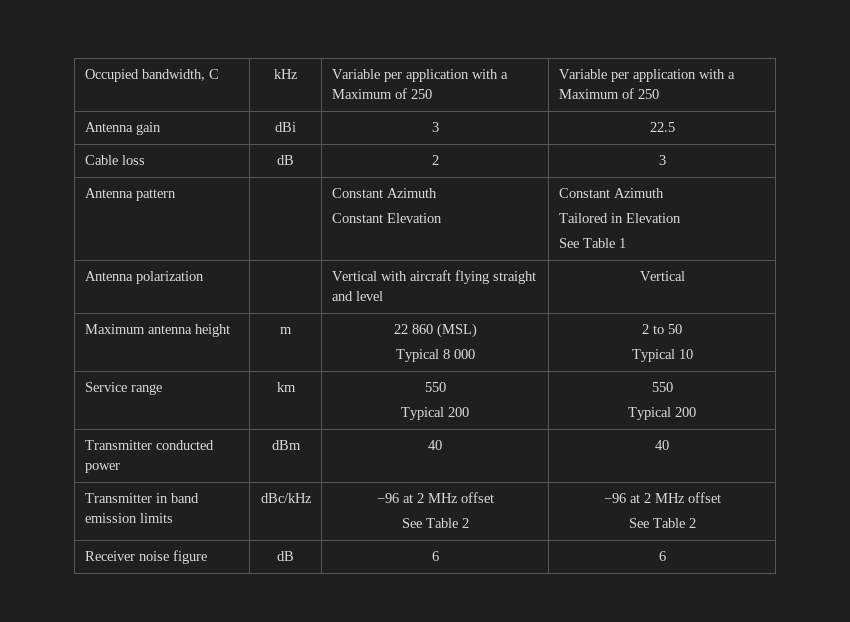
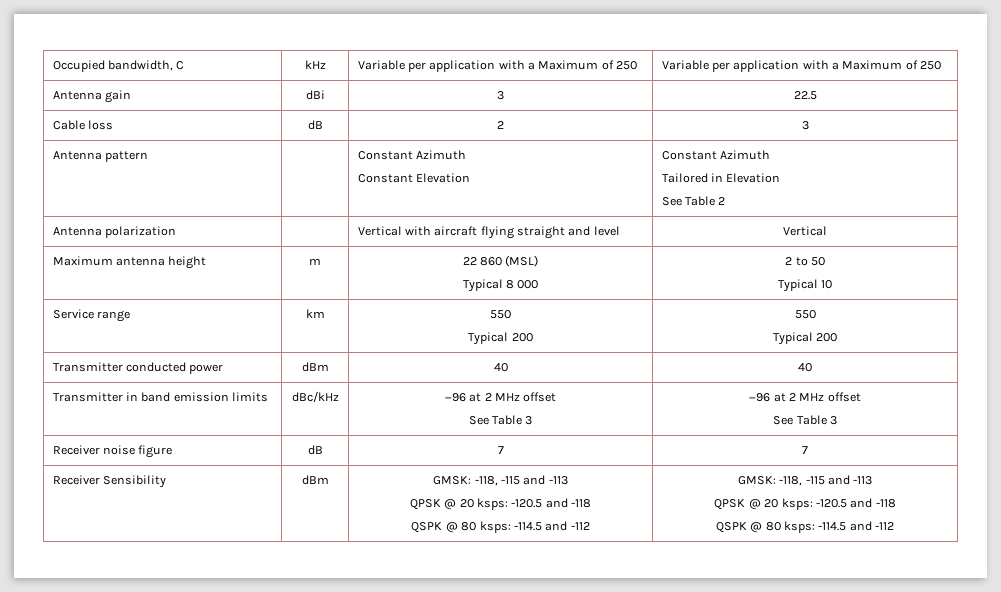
  Antenna pattern | | Constant Azimuth
  Constant Elevation | Constant Azimuth
  Tailored in Elevation
- See Table 1
+ See Table 2
  Transmitter in band emission limits | dBc/kHz | −96 at 2 MHz offset
- See Table 2 | −96 at 2 MHz offset
- See Table 2
+ See Table 3 | −96 at 2 MHz offset
+ See Table 3
- Receiver noise figure | dB | 6 | 6
+ Receiver noise figure | dB | 7 | 7
+ Receiver Sensibility | dBm | GMSK: -118, -115 and -113
+ QPSK @ 20 ksps: -120.5 and -118
+ QSPK @ 80 ksps: -114.5 and -112 | GMSK: -118, -115 and -113
+ QPSK @ 20 ksps: -120.5 and -118
+ QSPK @ 80 ksps: -114.5 and -112

